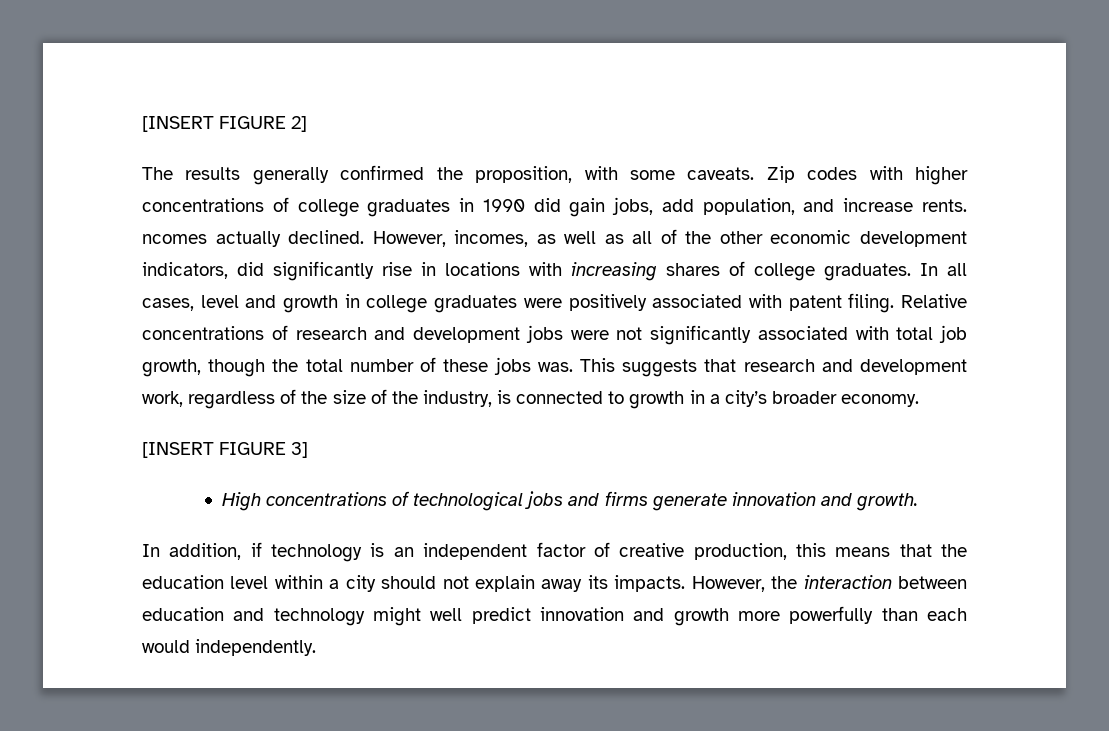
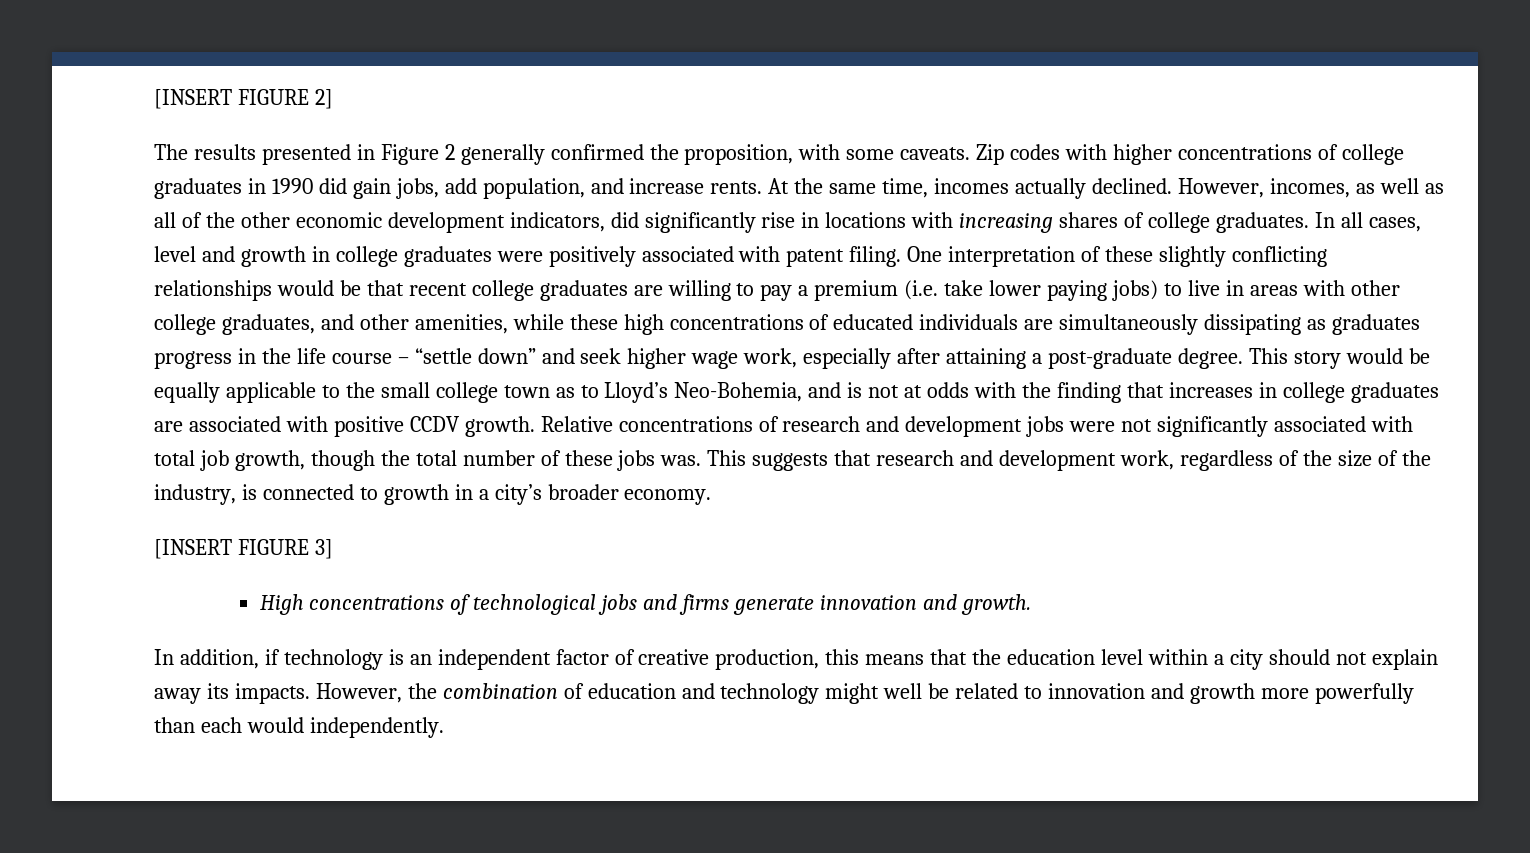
- The results generally confirmed the proposition, with some caveats.
+ The results presented in Figure 2 generally confirmed the proposition, with some caveats.
- Zip codes with higher concentrations of college graduates in 1990 did gain jobs, add population, and increase rents. ncomes actually declined.
+ Zip codes with higher concentrations of college graduates in 1990 did gain jobs, add population, and increase rents. At the same time, incomes actually declined.
+ One interpretation of these slightly conflicting relationships would be that recent college graduates are willing to pay a premium (i.e. take lower paying jobs) to live in areas with other college graduates, and other amenities, while these high concentrations of educated individuals are simultaneously dissipating as graduates progress in the life course – “settle down” and seek higher wage work, especially after attaining a post-graduate degree. This story would be equally applicable to the small college town as to Lloyd’s Neo-Bohemia, and is not at odds with the finding that increases in college graduates are associated with positive CCDV growth.
- However, the interaction between education and technology might well predict innovation and growth more powerfully than each would independently.
+ However, the combination of education and technology might well be related to innovation and growth more powerfully than each would independently.

